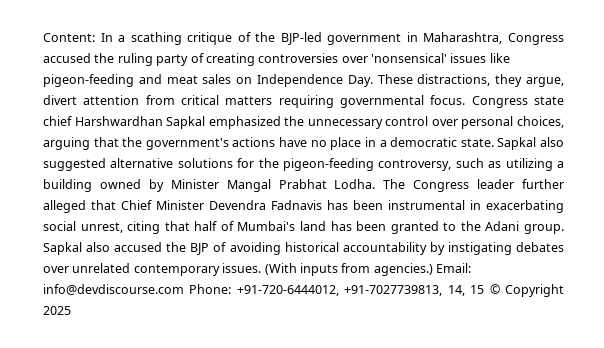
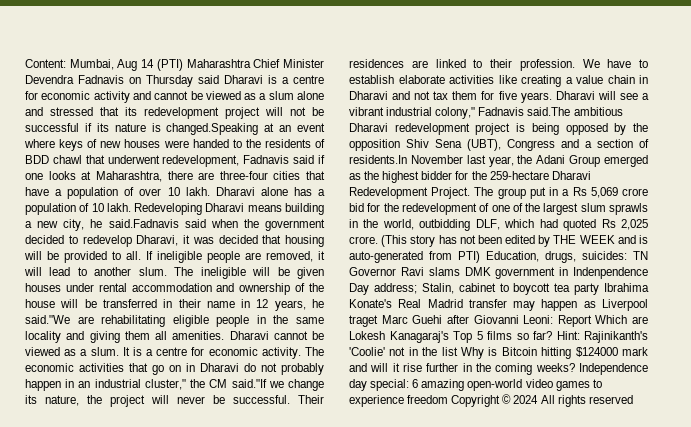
- Content: In a scathing critique of the BJP-led government in Maharashtra, Congress accused the ruling party of creating controversies over 'nonsensical' issues like pigeon-feeding and meat sales on Independence Day. These distractions, they argue, divert attention from critical matters requiring governmental focus. Congress state chief Harshwardhan Sapkal emphasized the unnecessary control over personal choices, arguing that the government's actions have no place in a democratic state. Sapkal also suggested alternative solutions for the pigeon-feeding controversy, such as utilizing a building owned by Minister Mangal Prabhat Lodha. The Congress leader further alleged that Chief Minister Devendra Fadnavis has been instrumental in exacerbating social unrest, citing that half of Mumbai's land has been granted to the Adani group. Sapkal also accused the BJP of avoiding historical accountability by instigating debates over unrelated contemporary issues. (With inputs from agencies.) Email: info@devdiscourse.com Phone: +91-720-6444012, +91-7027739813, 14, 15 © Copyright 2025
+ Content: Mumbai, Aug 14 (PTI) Maharashtra Chief Minister Devendra Fadnavis on Thursday said Dharavi is a centre for economic activity and cannot be viewed as a slum alone and stressed that its redevelopment project will not be successful if its nature is changed.Speaking at an event where keys of new houses were handed to the residents of BDD chawl that underwent redevelopment, Fadnavis said if one looks at Maharashtra, there are three-four cities that have a population of over 10 lakh. Dharavi alone has a population of 10 lakh. Redeveloping Dharavi means building a new city, he said.Fadnavis said when the government decided to redevelop Dharavi, it was decided that housing will be provided to all. If ineligible people are removed, it will lead to another slum. The ineligible will be given houses under rental accommodation and ownership of the house will be transferred in their name in 12 years, he said."We are rehabilitating eligible people in the same locality and giving them all amenities. Dharavi cannot be viewed as a slum. It is a centre for economic activity. The economic activities that go on in Dharavi do not probably happen in an industrial cluster," the CM said."If we change its nature, the project will never be successful. Their residences are linked to their profession. We have to establish elaborate activities like creating a value chain in Dharavi and not tax them for five years. Dharavi will see a vibrant industrial colony," Fadnavis said.The ambitious Dharavi redevelopment project is being opposed by the opposition Shiv Sena (UBT), Congress and a section of residents.In November last year, the Adani Group emerged as the highest bidder for the 259-hectare Dharavi Redevelopment Project. The group put in a Rs 5,069 crore bid for the redevelopment of one of the largest slum sprawls in the world, outbidding DLF, which had quoted Rs 2,025 crore. (This story has not been edited by THE WEEK and is auto-generated from PTI) Education, drugs, suicides: TN Governor Ravi slams DMK government in Indenpendence Day address; Stalin, cabinet to boycott tea party Ibrahima Konate's Real Madrid transfer may happen as Liverpool traget Marc Guehi after Giovanni Leoni: Report Which are Lokesh Kanagaraj's Top 5 films so far? Hint: Rajinikanth's 'Coolie' not in the list Why is Bitcoin hitting $124000 mark and will it rise further in the coming weeks? Independence day special: 6 amazing open-world video games to experience freedom Copyright © 2024 All rights reserved

